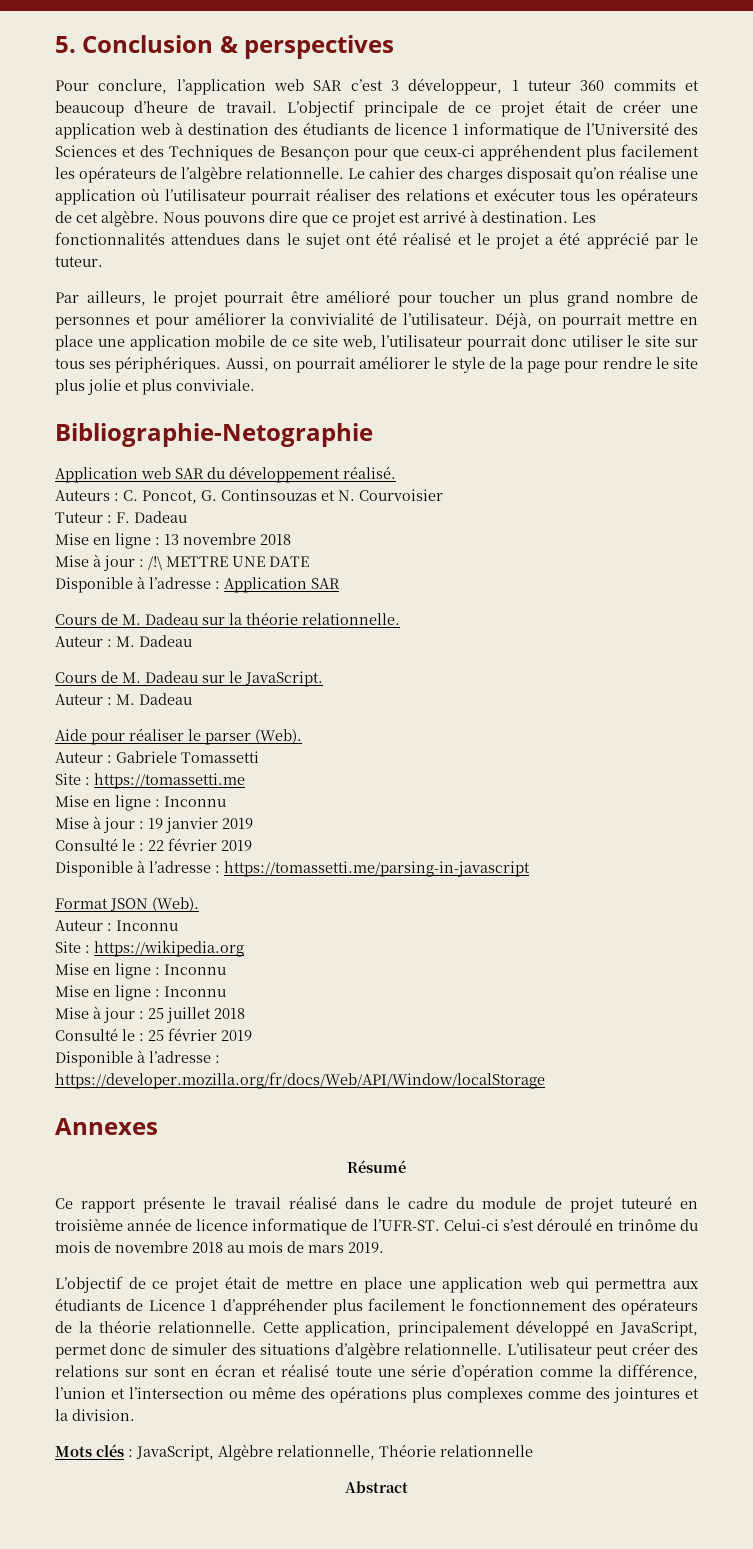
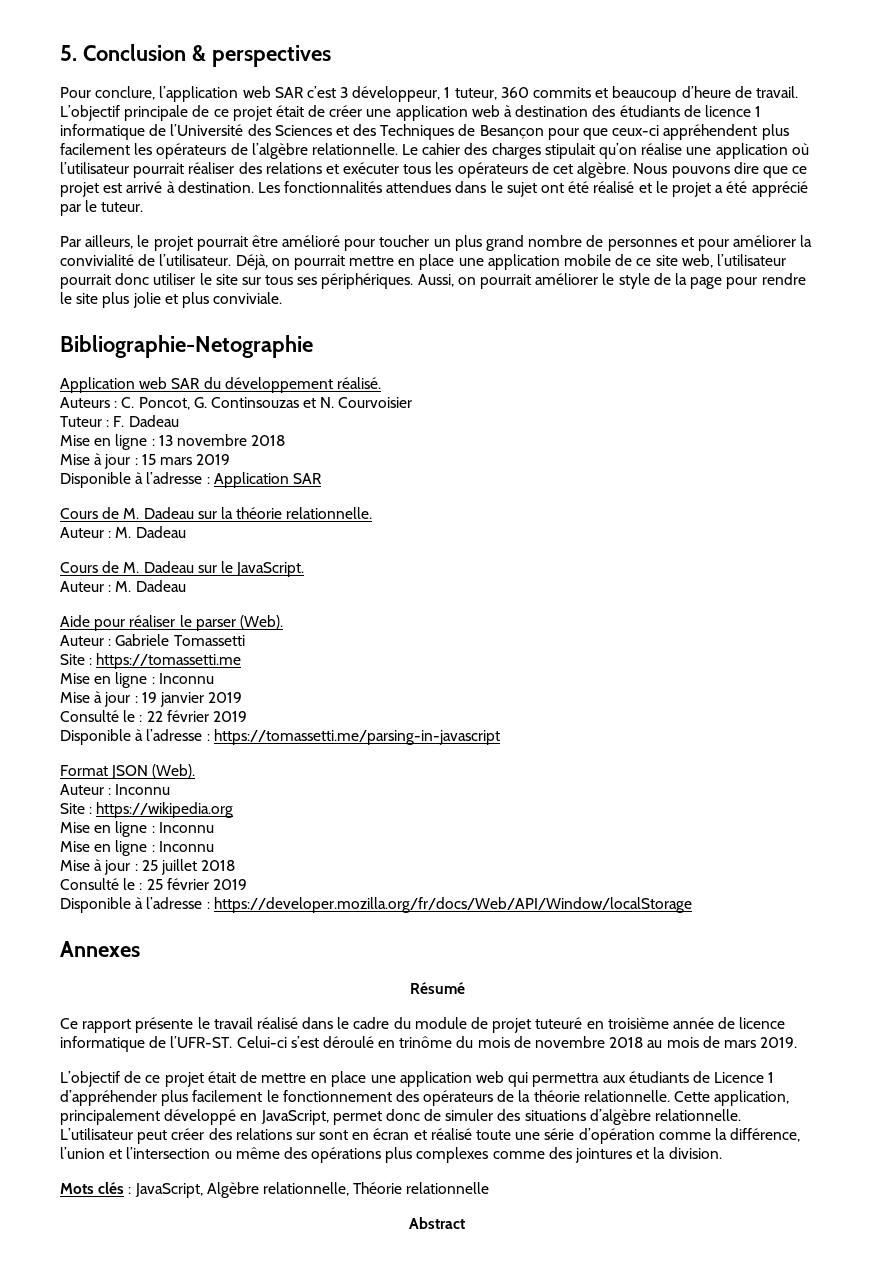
- Pour conclure, l’application web SAR c’est 3 développeur, 1 tuteur 360 commits et beaucoup d’heure de travail.
+ Pour conclure, l’application web SAR c’est 3 développeur, 1 tuteur, 360 commits et beaucoup d’heure de travail.
- Le cahier des charges disposait qu’on réalise une application où l’utilisateur pourrait réaliser des relations et exécuter tous les opérateurs de cet algèbre.
+ Le cahier des charges stipulait qu’on réalise une application où l’utilisateur pourrait réaliser des relations et exécuter tous les opérateurs de cet algèbre.
- Mise à jour : /!\ METTRE UNE DATE
+ Mise à jour : 15 mars 2019

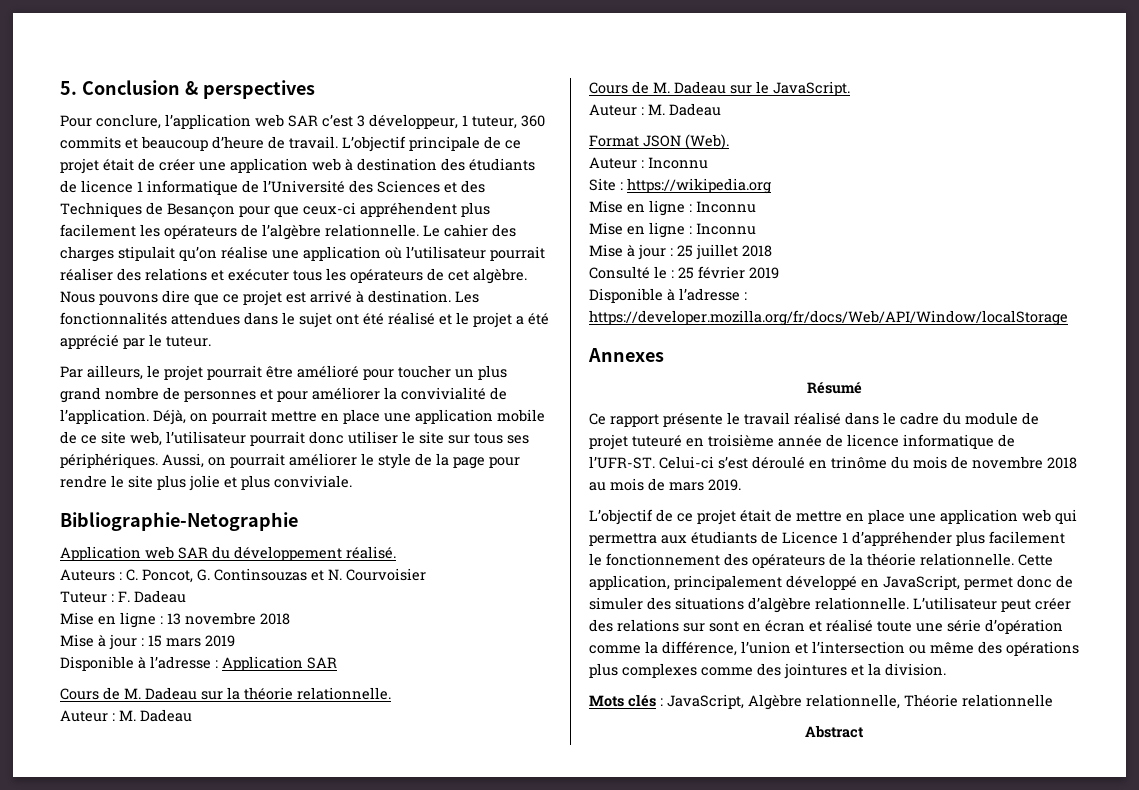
- Par ailleurs, le projet pourrait être amélioré pour toucher un plus grand nombre de personnes et pour améliorer la convivialité de l’utilisateur.
+ Par ailleurs, le projet pourrait être amélioré pour toucher un plus grand nombre de personnes et pour améliorer la convivialité de l’application.
- Aide pour réaliser le parser (Web).
- Auteur : Gabriele Tomassetti
- Site : https://tomassetti.me
- Mise en ligne : Inconnu
- Mise à jour : 19 janvier 2019
- Consulté le : 22 février 2019
- Disponible à l’adresse : https://tomassetti.me/parsing-in-javascript

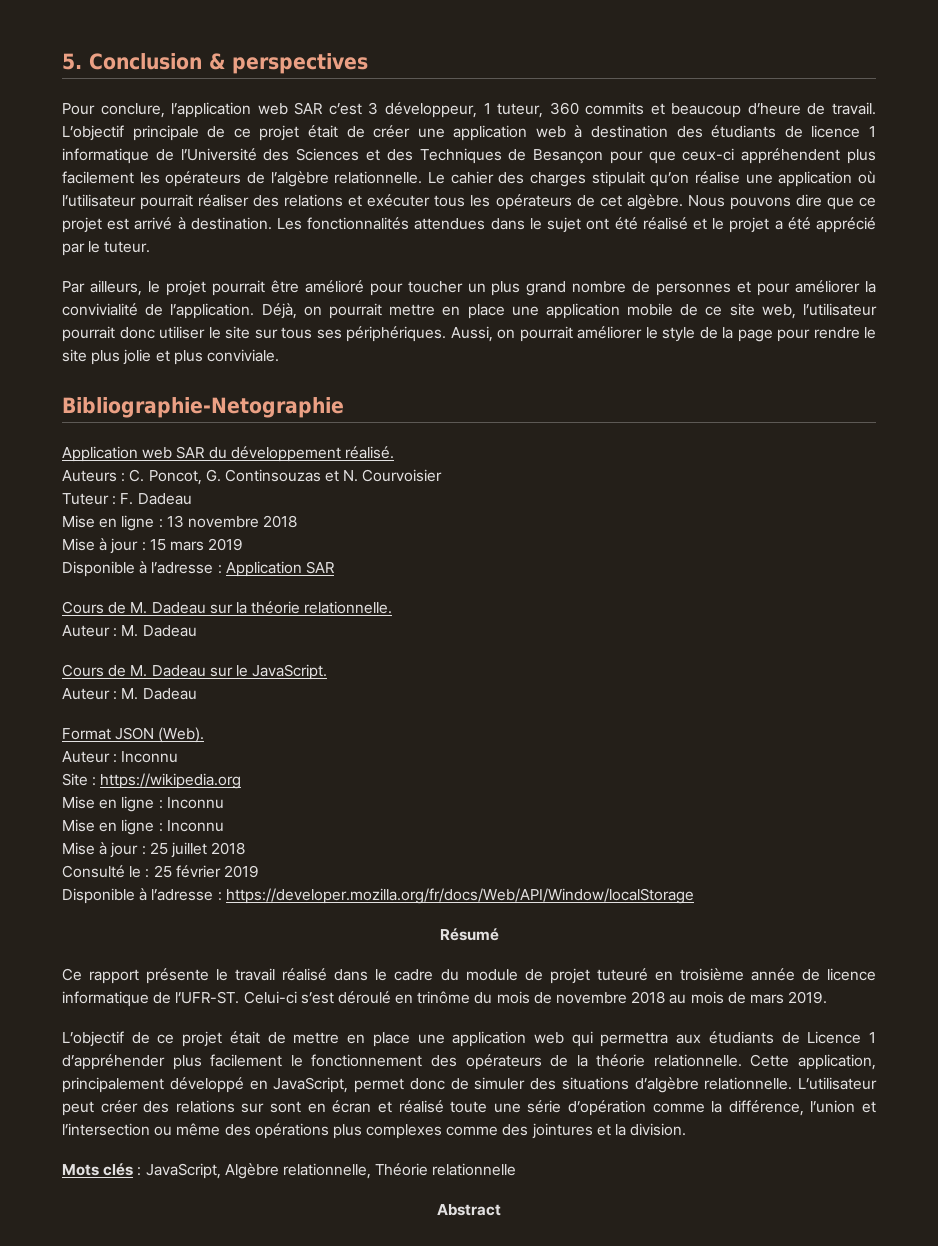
- Annexes

